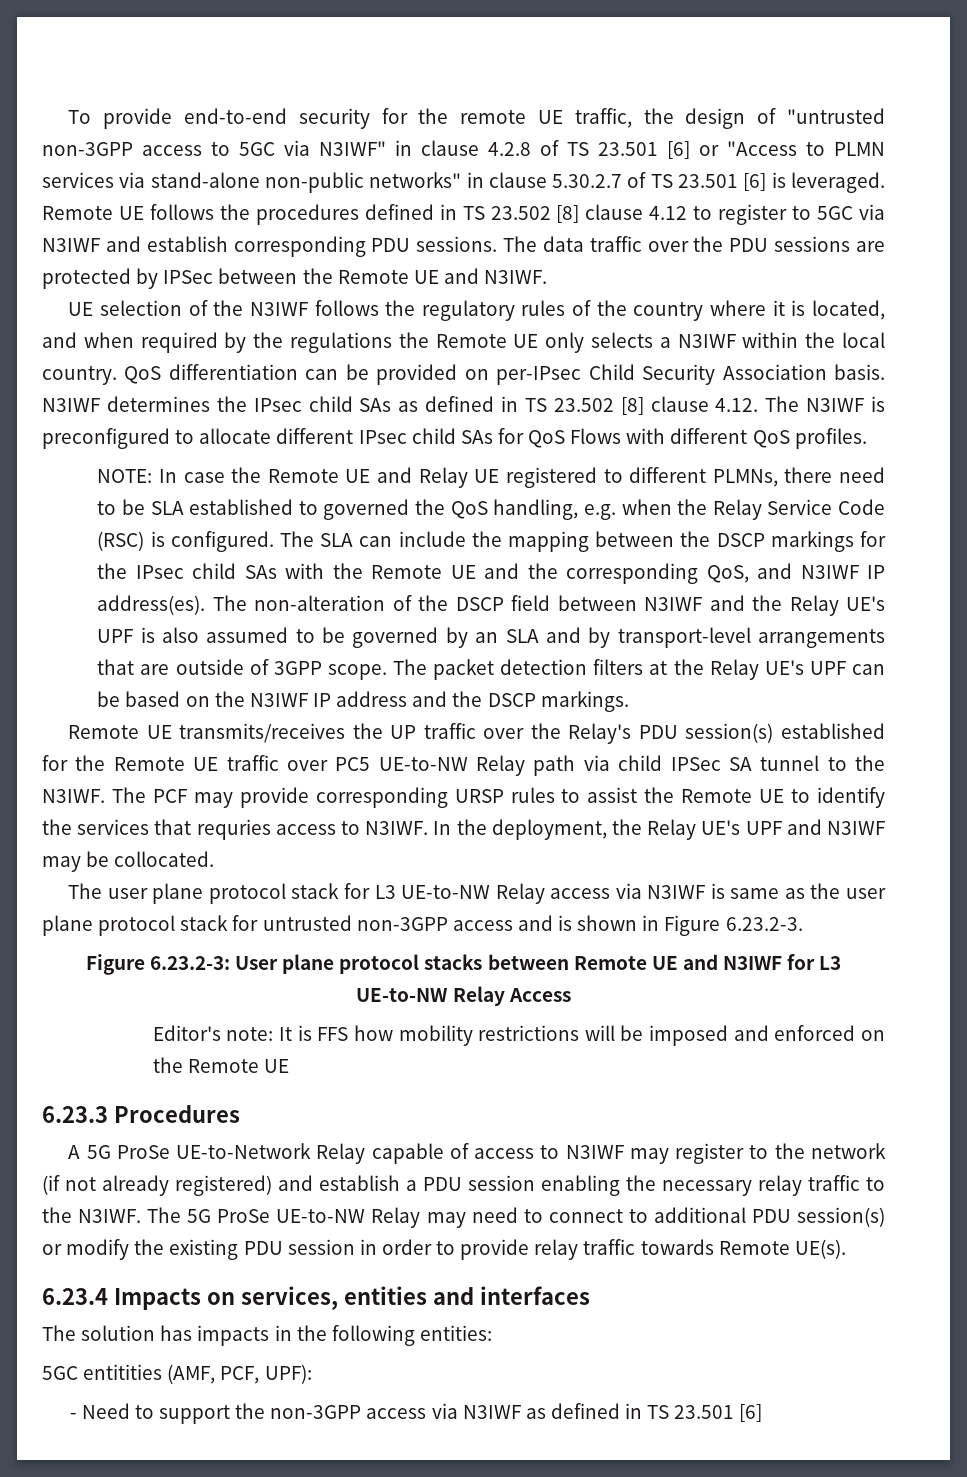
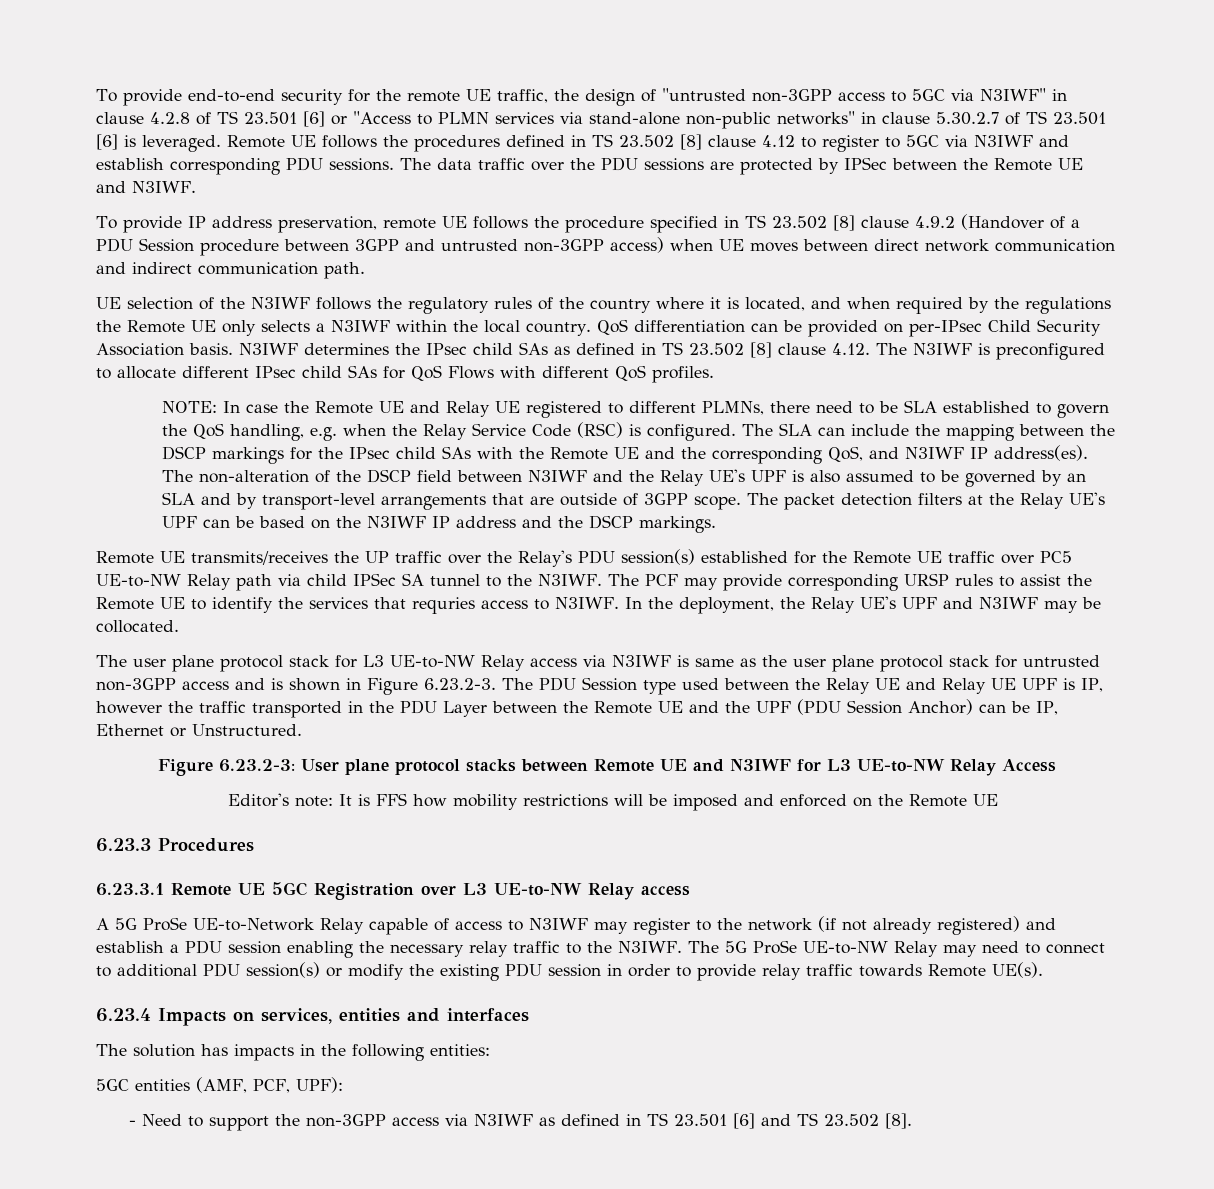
+ To provide IP address preservation, remote UE follows the procedure specified in TS 23.502 [8] clause 4.9.2 (Handover of a PDU Session procedure between 3GPP and untrusted non-3GPP access) when UE moves between direct network communication and indirect communication path.
- NOTE: In case the Remote UE and Relay UE registered to different PLMNs, there need to be SLA established to governed the QoS handling, e.g. when the Relay Service Code (RSC) is configured.
+ NOTE: In case the Remote UE and Relay UE registered to different PLMNs, there need to be SLA established to govern the QoS handling, e.g. when the Relay Service Code (RSC) is configured.
- The user plane protocol stack for L3 UE-to-NW Relay access via N3IWF is same as the user plane protocol stack for untrusted non-3GPP access and is shown in Figure 6.23.2-3.
+ The user plane protocol stack for L3 UE-to-NW Relay access via N3IWF is same as the user plane protocol stack for untrusted non-3GPP access and is shown in Figure 6.23.2-3. The PDU Session type used between the Relay UE and Relay UE UPF is IP, however the traffic transported in the PDU Layer between the Remote UE and the UPF (PDU Session Anchor) can be IP, Ethernet or Unstructured.
+ 6.23.3.1 Remote UE 5GC Registration over L3 UE-to-NW Relay access
- 5GC entitities (AMF, PCF, UPF):
+ 5GC entities (AMF, PCF, UPF):
- - Need to support the non-3GPP access via N3IWF as defined in TS 23.501 [6]
+ - Need to support the non-3GPP access via N3IWF as defined in TS 23.501 [6] and TS 23.502 [8].

